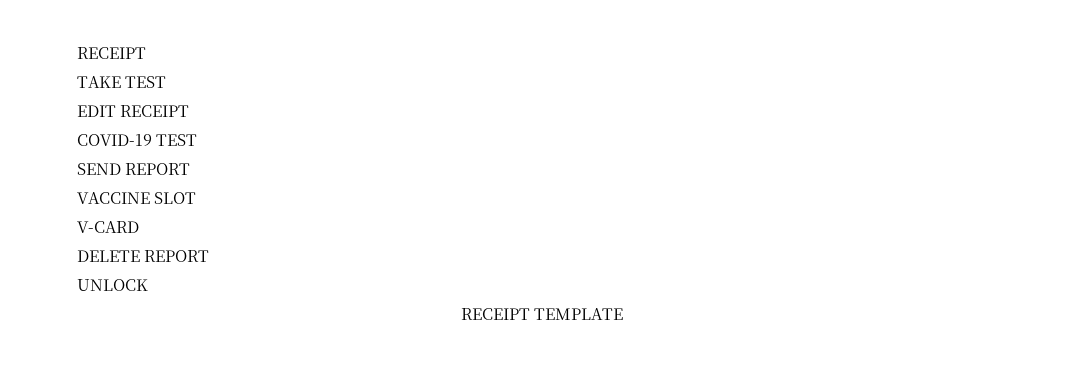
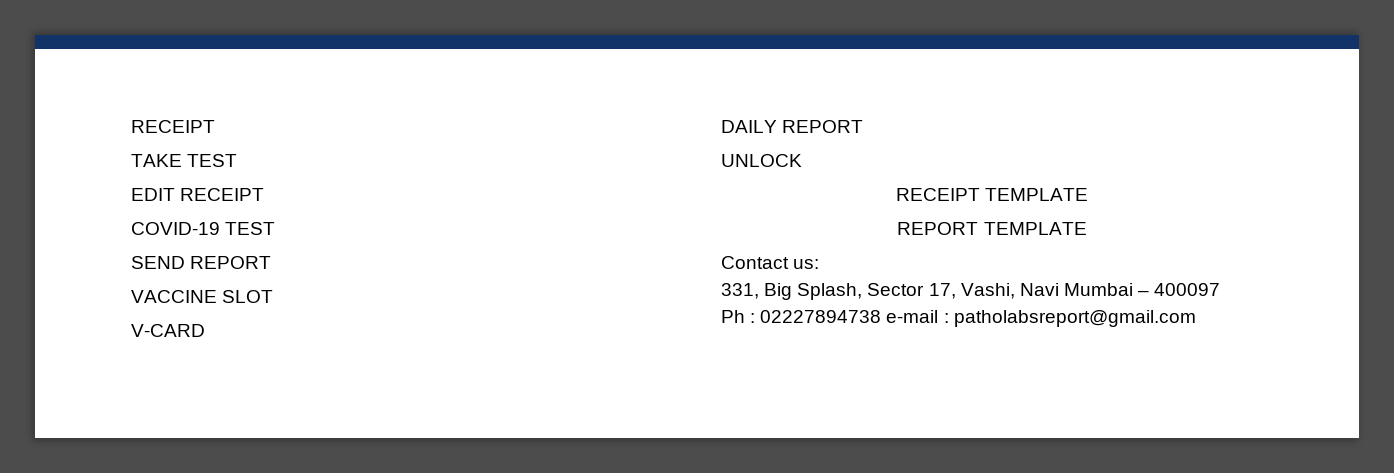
- DELETE REPORT
+ DAILY REPORT
+ REPORT TEMPLATE
+ Contact us:
+ 331, Big Splash, Sector 17, Vashi, Navi Mumbai – 400097
+ Ph : 02227894738 e-mail : patholabsreport@gmail.com

